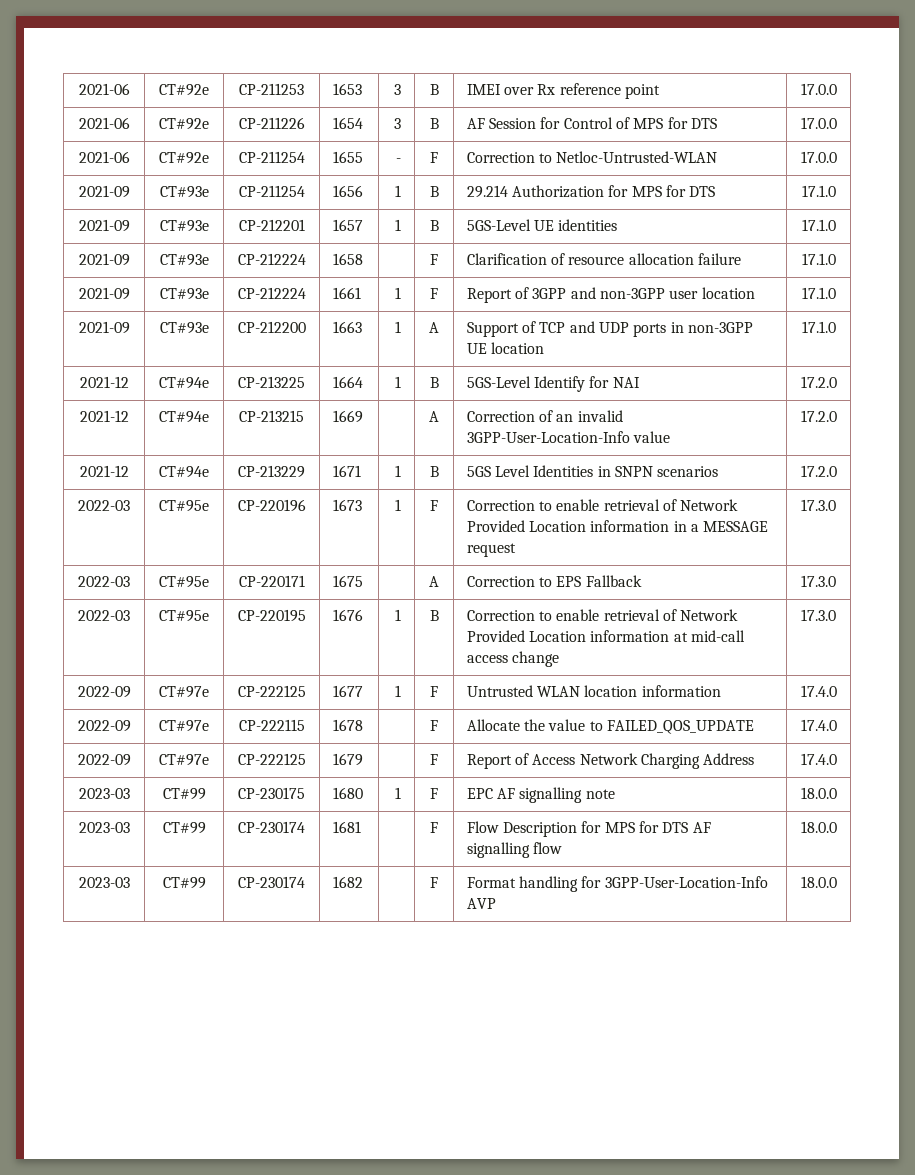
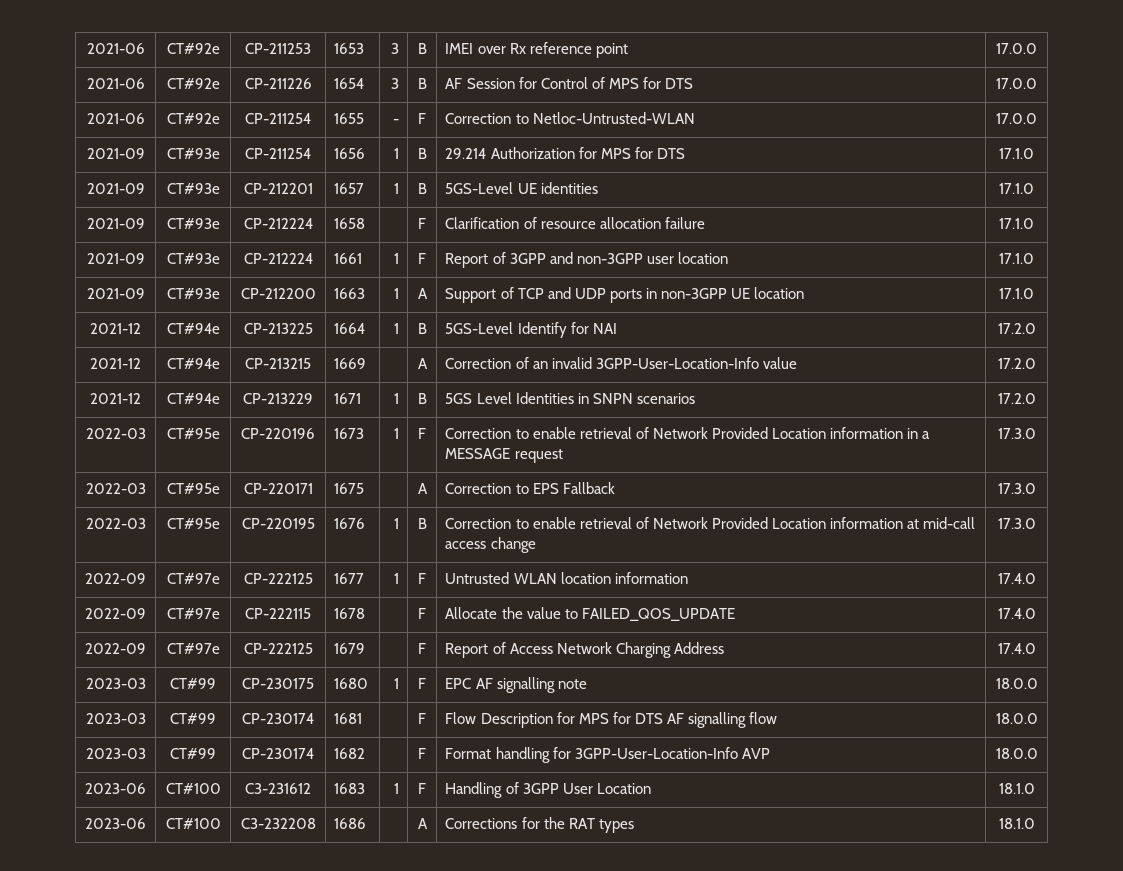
+ 2023-06 | CT#100 | C3-231612 | 1683 | 1 | F | Handling of 3GPP User Location | 18.1.0
+ 2023-06 | CT#100 | C3-232208 | 1686 | | A | Corrections for the RAT types | 18.1.0

